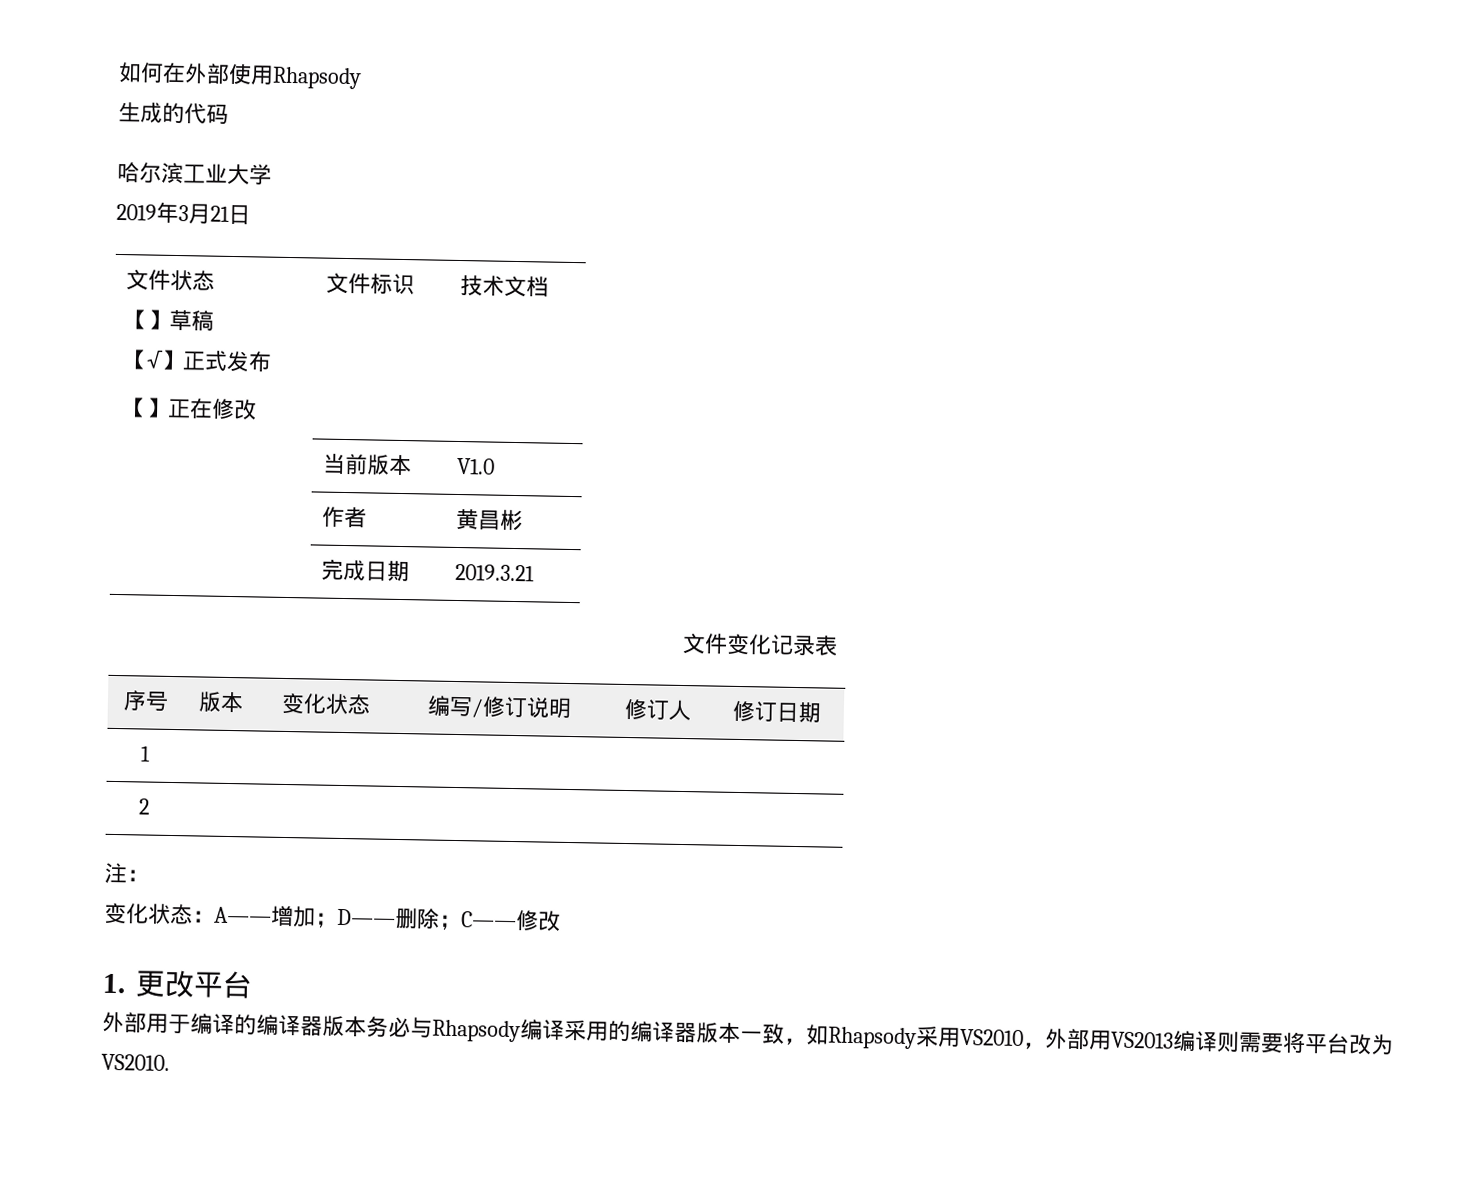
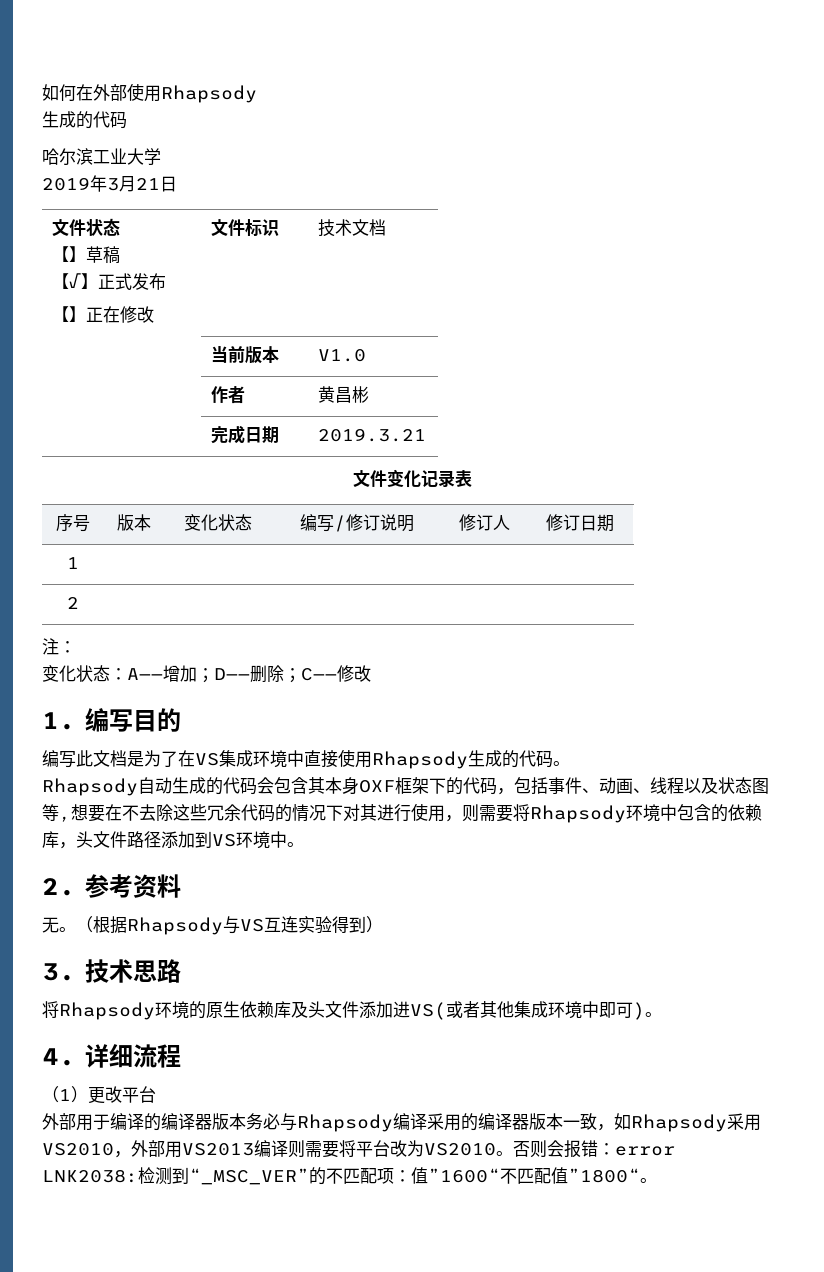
- 1.更改平台
+ 1.编写目的
+ 编写此文档是为了在VS集成环境中直接使用Rhapsody生成的代码。
+ Rhapsody自动生成的代码会包含其本身OXF框架下的代码，包括事件、动画、线程以及状态图等,想要在不去除这些冗余代码的情况下对其进行使用，则需要将Rhapsody环境中包含的依赖库，头文件路径添加到VS环境中。
+ 2.参考资料
+ 无。（根据Rhapsody与VS互连实验得到）
+ 3.技术思路
+ 将Rhapsody环境的原生依赖库及头文件添加进VS(或者其他集成环境中即可)。
+ 4.详细流程
+ （1）更改平台
- 外部用于编译的编译器版本务必与Rhapsody编译采用的编译器版本一致，如Rhapsody采用VS2010，外部用VS2013编译则需要将平台改为VS2010.
+ 外部用于编译的编译器版本务必与Rhapsody编译采用的编译器版本一致，如Rhapsody采用VS2010，外部用VS2013编译则需要将平台改为VS2010。否则会报错：error LNK2038:检测到“_MSC_VER”的不匹配项：值”1600“不匹配值”1800“。

